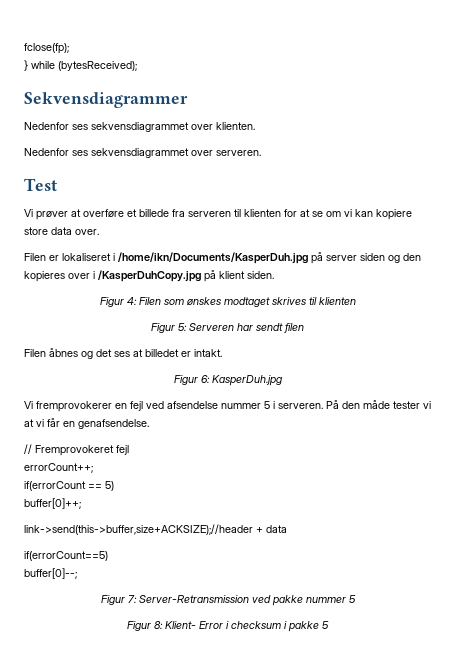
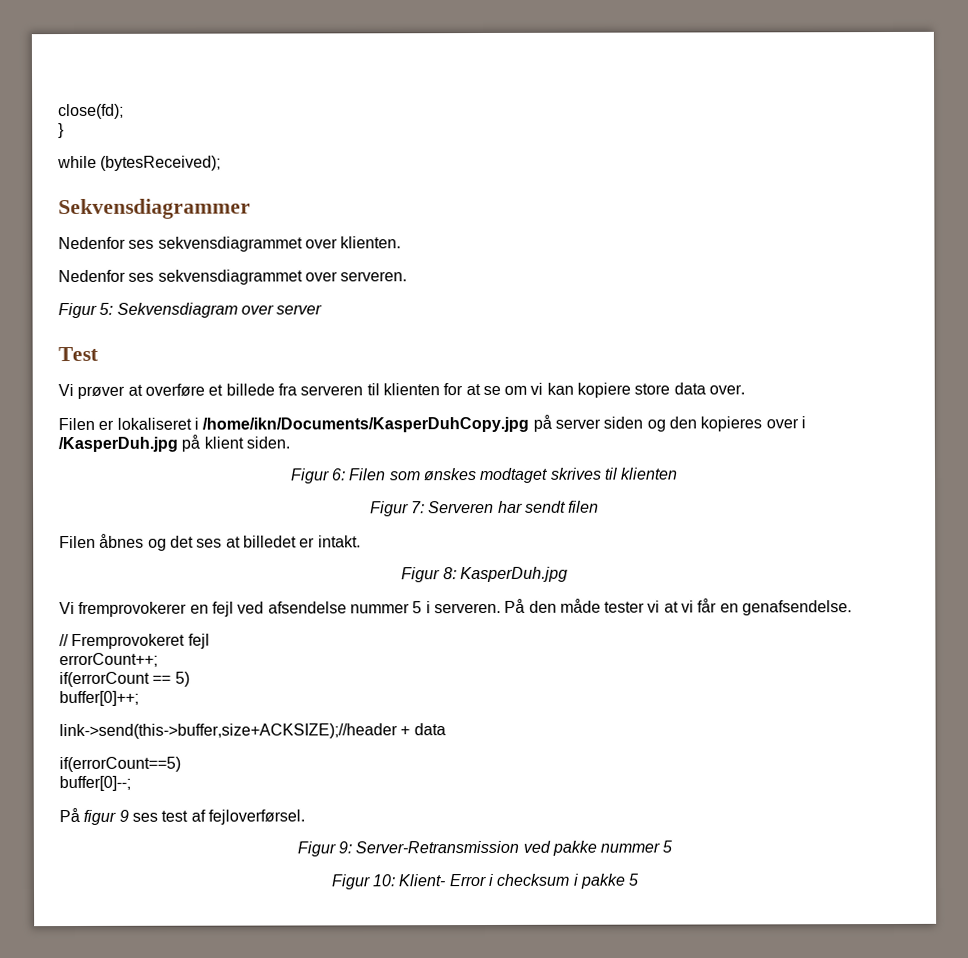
- fclose(fp);
+ close(fd);
- } while (bytesReceived);
+ }
+ while (bytesReceived);
+ Figur 5: Sekvensdiagram over server
- Filen er lokaliseret i /home/ikn/Documents/KasperDuh.jpg på server siden og den kopieres over i /KasperDuhCopy.jpg på klient siden.
+ Filen er lokaliseret i /home/ikn/Documents/KasperDuhCopy.jpg på server siden og den kopieres over i /KasperDuh.jpg på klient siden.
- Figur 4: Filen som ønskes modtaget skrives til klienten
+ Figur 6: Filen som ønskes modtaget skrives til klienten
- Figur 5: Serveren har sendt filen
+ Figur 7: Serveren har sendt filen
- Figur 6: KasperDuh.jpg
+ Figur 8: KasperDuh.jpg
- Figur 7: Server-Retransmission ved pakke nummer 5
+ På figur 9 ses test af fejloverførsel.
+ Figur 9: Server-Retransmission ved pakke nummer 5
- Figur 8: Klient- Error i checksum i pakke 5
+ Figur 10: Klient- Error i checksum i pakke 5

